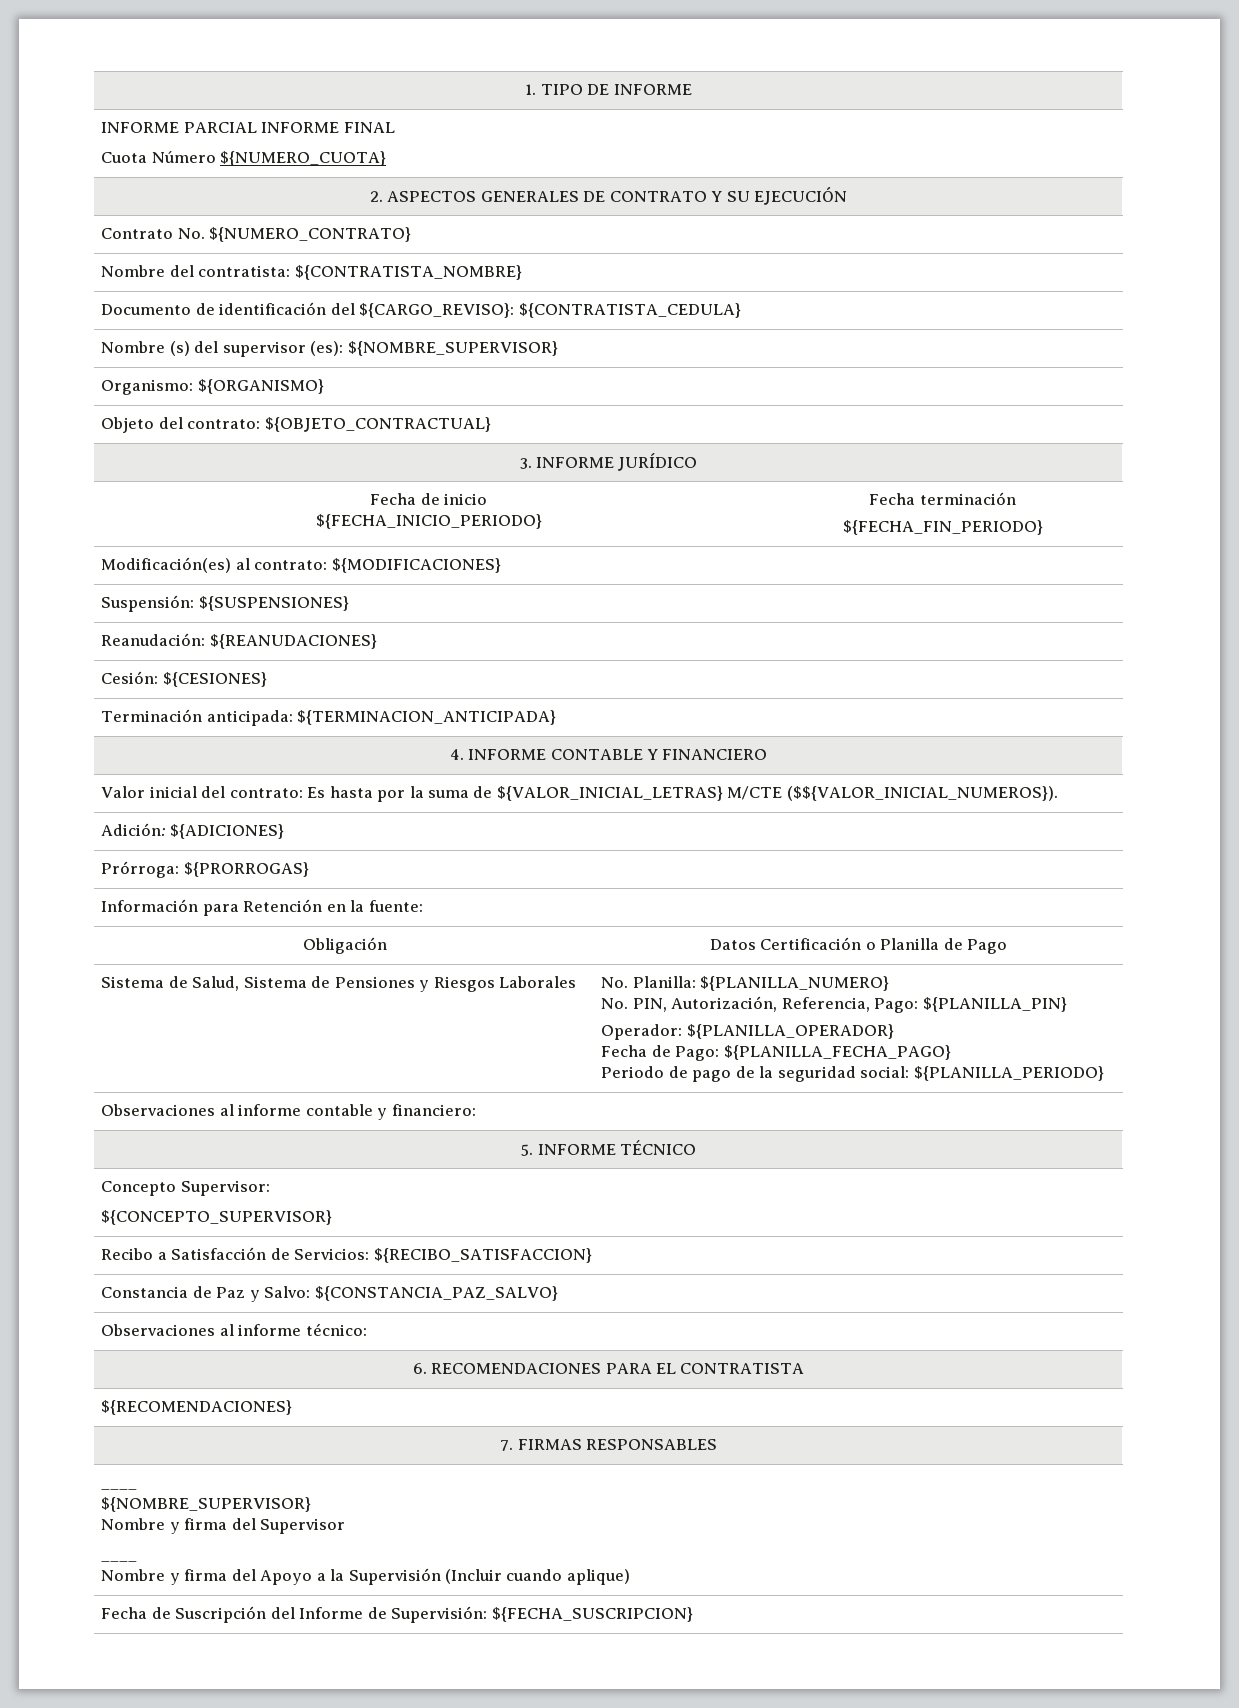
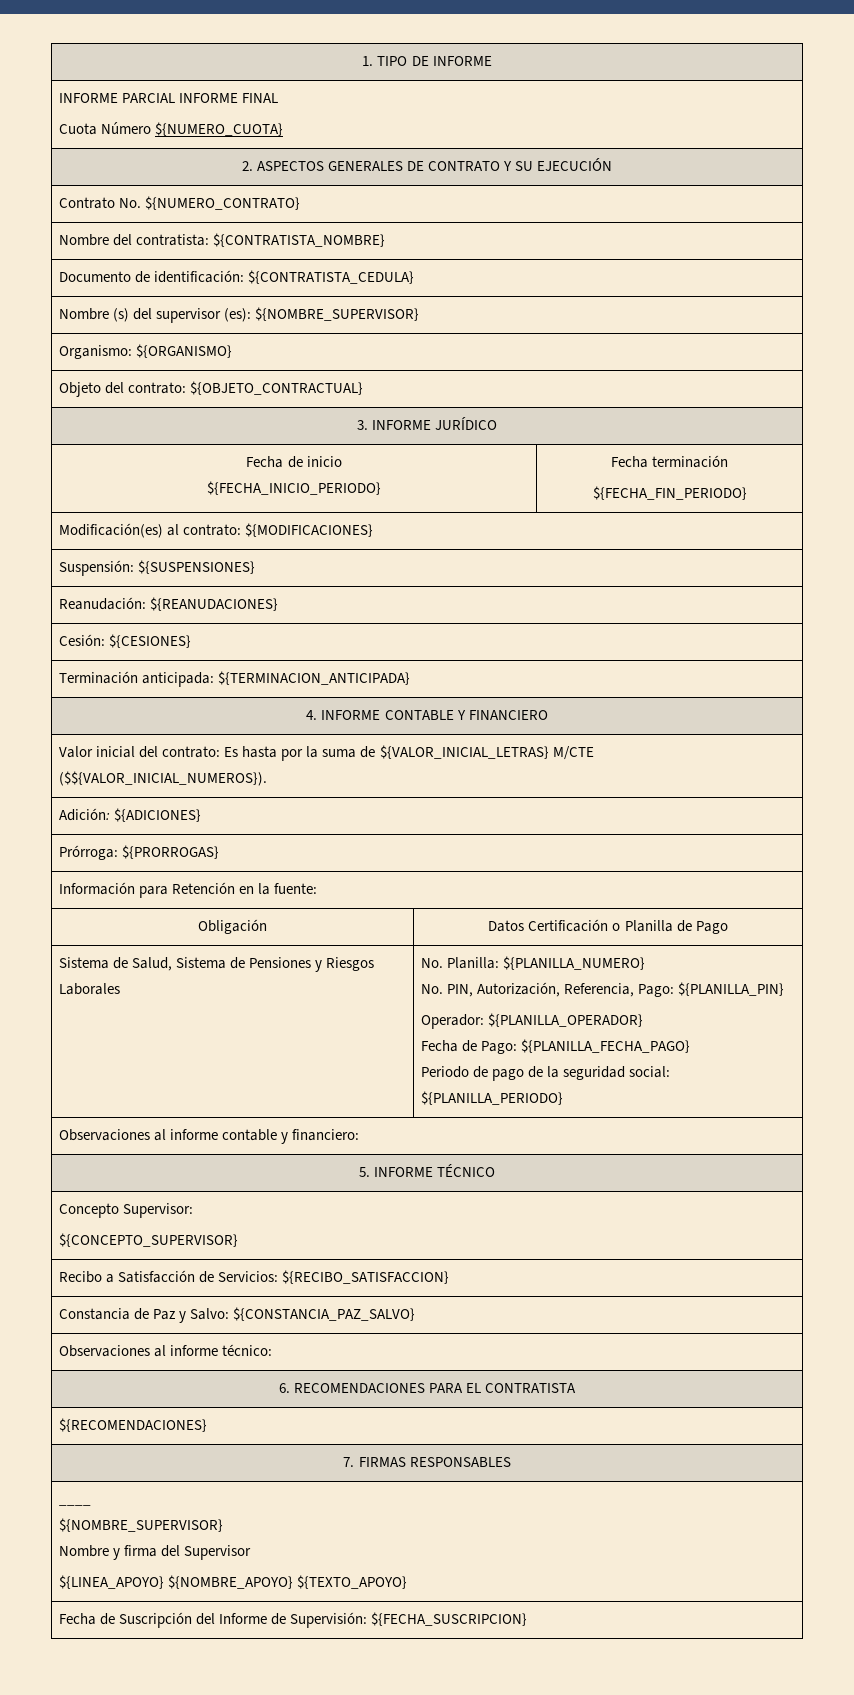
- Documento de identificación del ${CARGO_REVISO}: ${CONTRATISTA_CEDULA}
+ Documento de identificación: ${CONTRATISTA_CEDULA}
  7. FIRMAS RESPONSABLES
  ____
  ${NOMBRE_SUPERVISOR}
  Nombre y firma del Supervisor
- ____
- Nombre y firma del Apoyo a la Supervisión (Incluir cuando aplique)
+ ${LINEA_APOYO} ${NOMBRE_APOYO} ${TEXTO_APOYO}

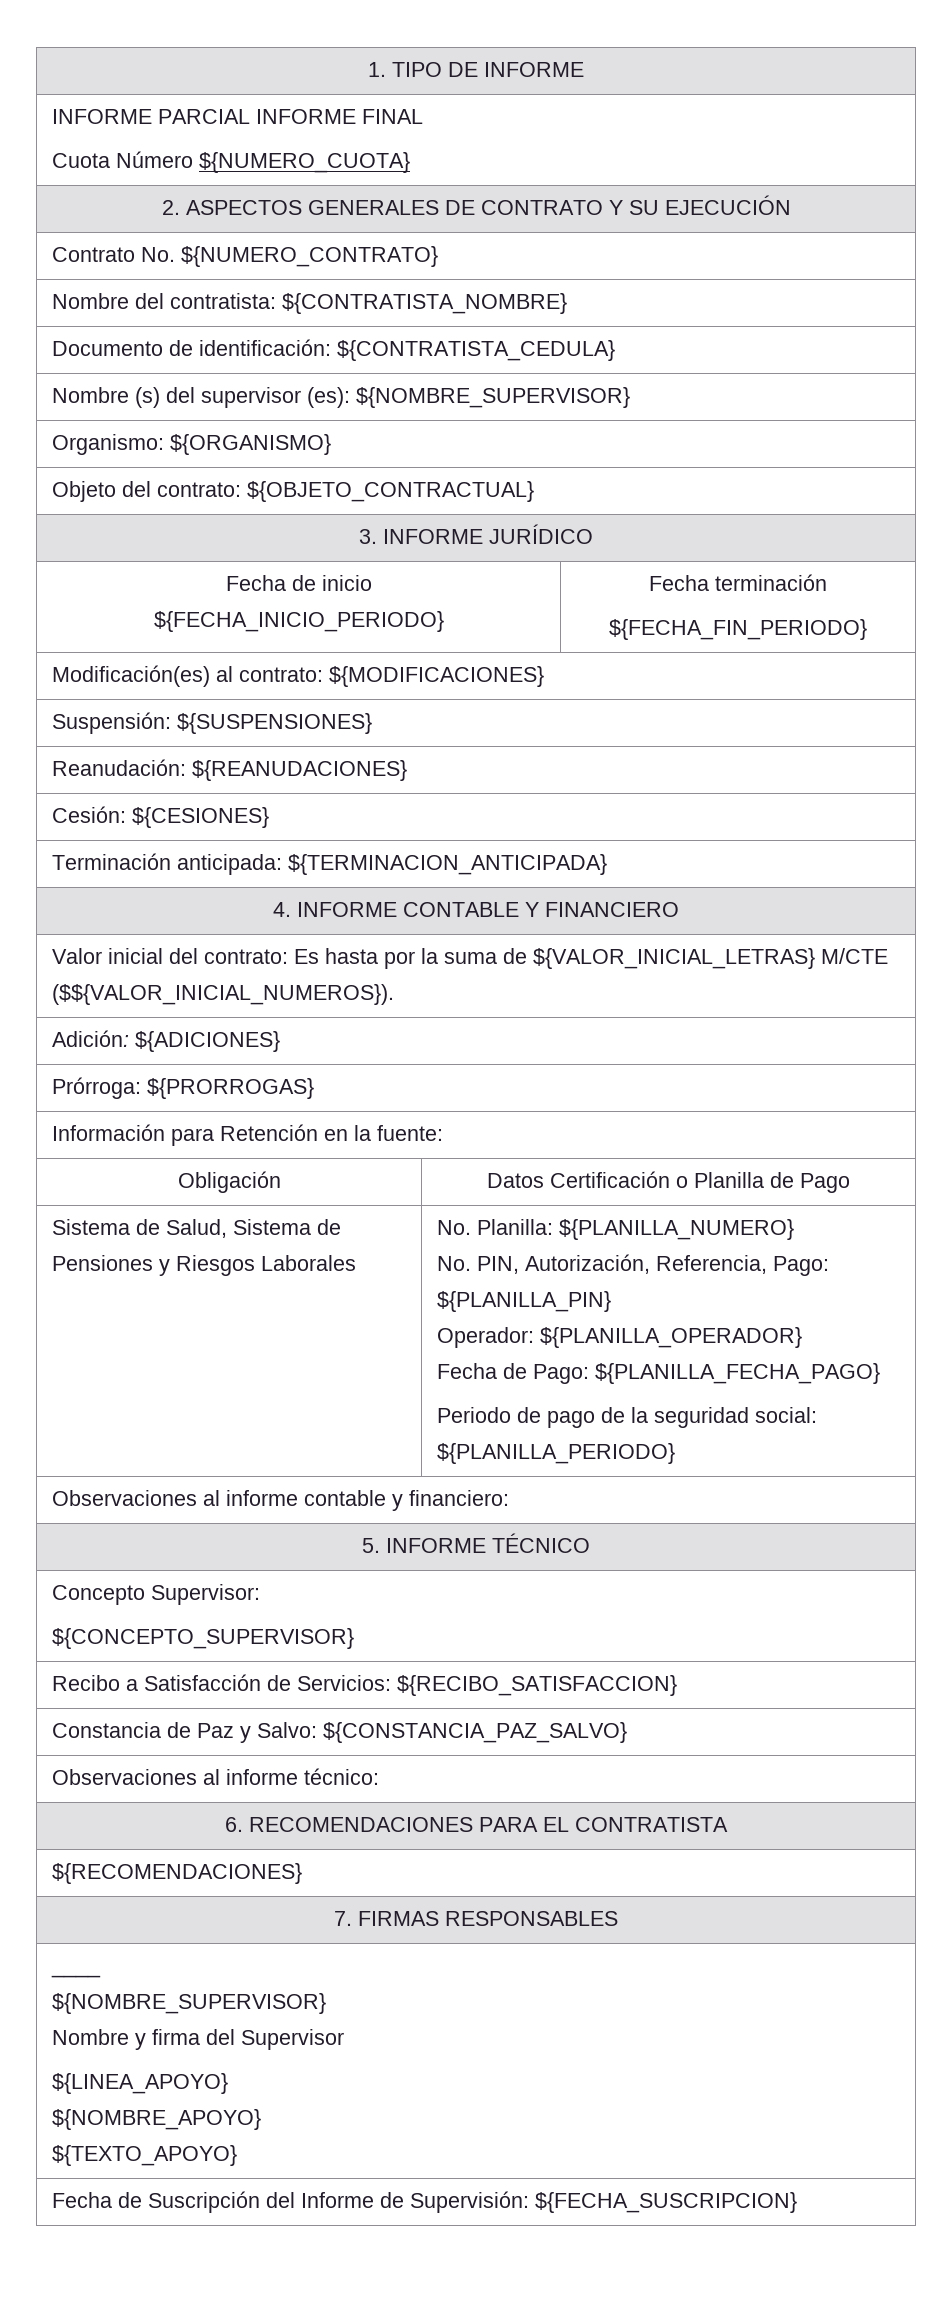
  ____
  ${NOMBRE_SUPERVISOR}
  Nombre y firma del Supervisor
- ${LINEA_APOYO} ${NOMBRE_APOYO} ${TEXTO_APOYO}
+ ${LINEA_APOYO}
+ ${NOMBRE_APOYO}
+ ${TEXTO_APOYO}

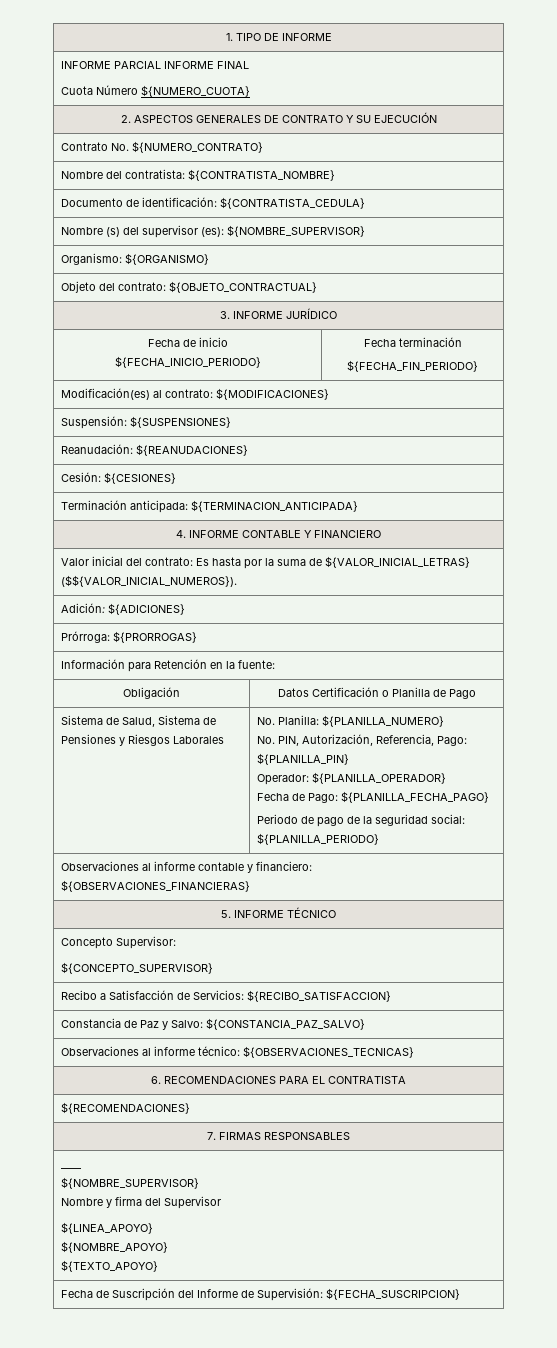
- Valor inicial del contrato: Es hasta por la suma de ${VALOR_INICIAL_LETRAS} M/CTE ($${VALOR_INICIAL_NUMEROS}).
+ Valor inicial del contrato: Es hasta por la suma de ${VALOR_INICIAL_LETRAS} ($${VALOR_INICIAL_NUMEROS}).
- Observaciones al informe contable y financiero:
+ Observaciones al informe contable y financiero: ${OBSERVACIONES_FINANCIERAS}
- Observaciones al informe técnico:
+ Observaciones al informe técnico: ${OBSERVACIONES_TECNICAS}

